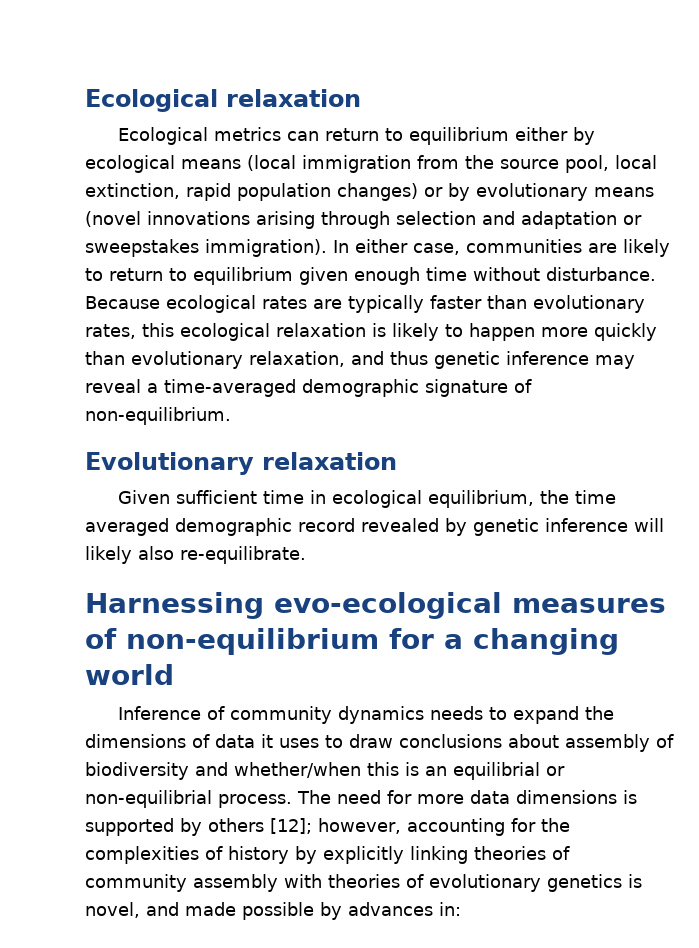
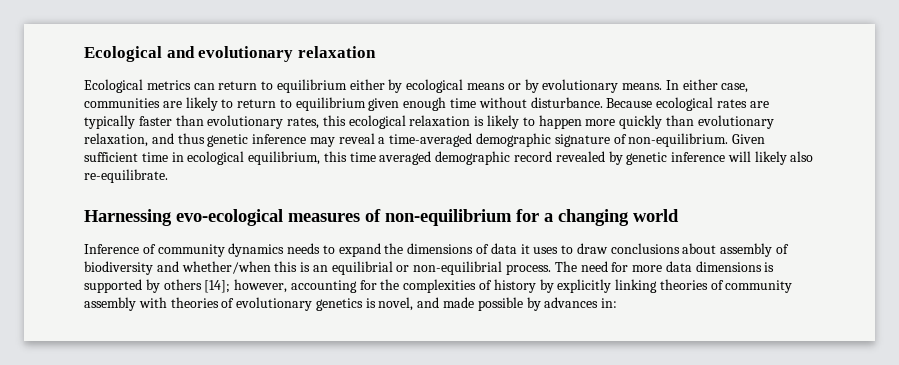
- Ecological relaxation
+ Ecological and evolutionary relaxation
- Ecological metrics can return to equilibrium either by ecological means (local immigration from the source pool, local extinction, rapid population changes) or by evolutionary means (novel innovations arising through selection and adaptation or sweepstakes immigration).
+ Ecological metrics can return to equilibrium either by ecological means or by evolutionary means.
- Because ecological rates are typically faster than evolutionary rates, this ecological relaxation is likely to happen more quickly than evolutionary relaxation, and thus genetic inference may reveal a time-averaged demographic signature of non-equilibrium.
- Evolutionary relaxation
- Given sufficient time in ecological equilibrium, the time averaged demographic record revealed by genetic inference will likely also re-equilibrate.
+ Because ecological rates are typically faster than evolutionary rates, this ecological relaxation is likely to happen more quickly than evolutionary relaxation, and thus genetic inference may reveal a time-averaged demographic signature of non-equilibrium. Given sufficient time in ecological equilibrium, this time averaged demographic record revealed by genetic inference will likely also re-equilibrate.
- The need for more data dimensions is supported by others [12]; however, accounting for the complexities of history by explicitly linking theories of community assembly with theories of evolutionary genetics is novel, and made possible by advances in:
+ The need for more data dimensions is supported by others [14]; however, accounting for the complexities of history by explicitly linking theories of community assembly with theories of evolutionary genetics is novel, and made possible by advances in:

